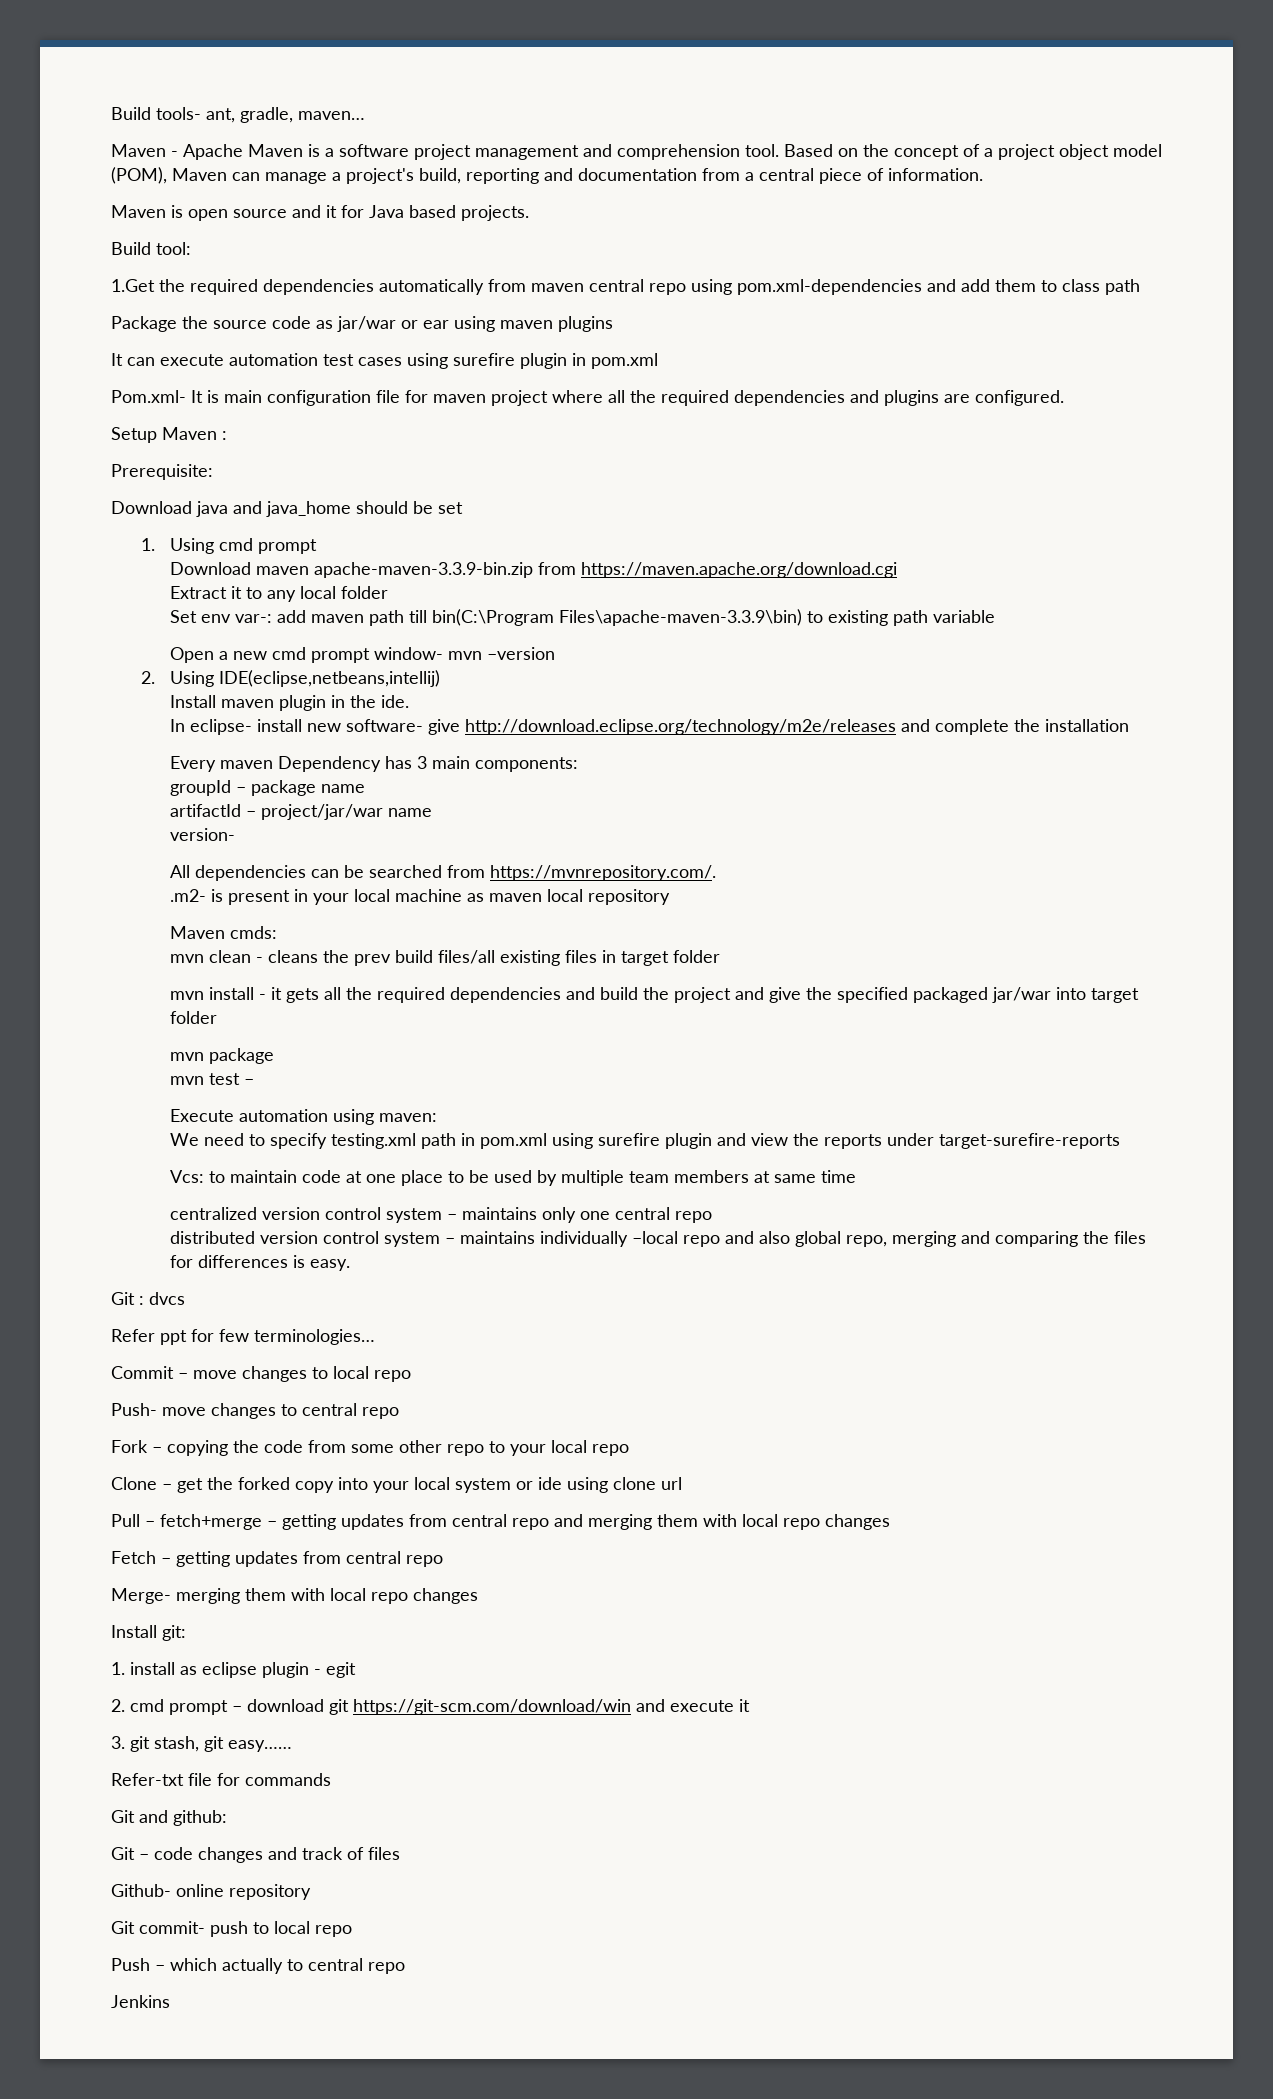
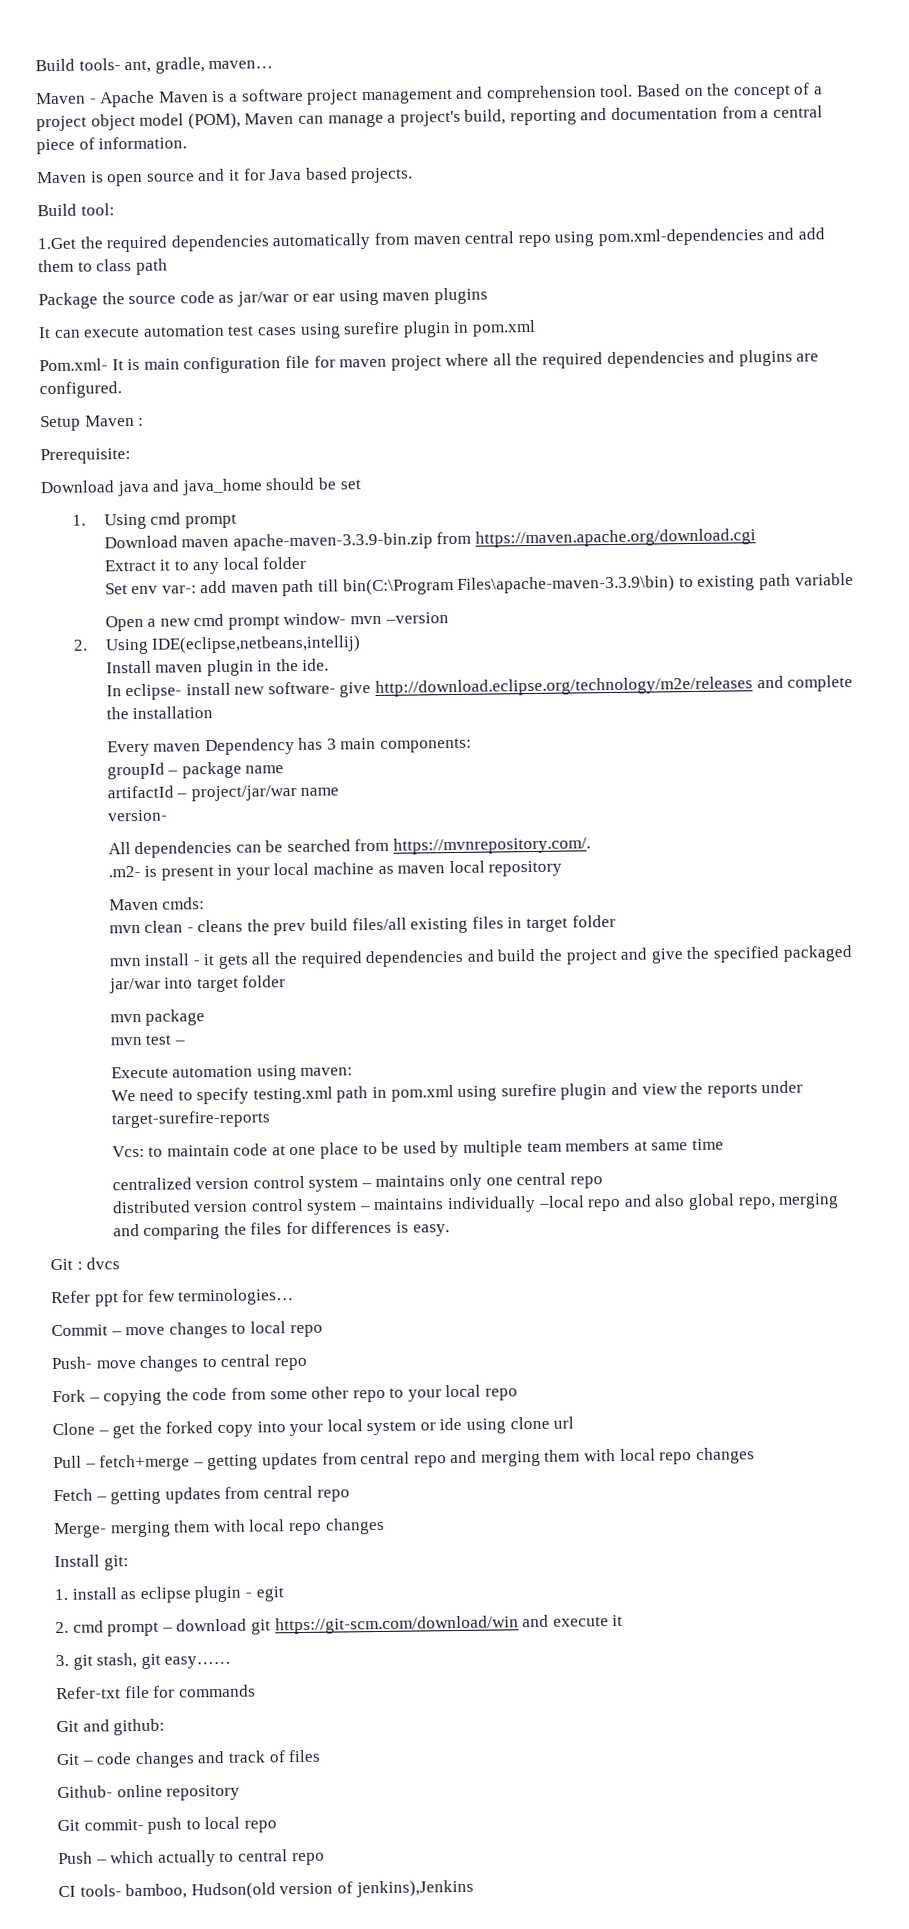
- Jenkins
+ CI tools- bamboo, Hudson(old version of jenkins),Jenkins

